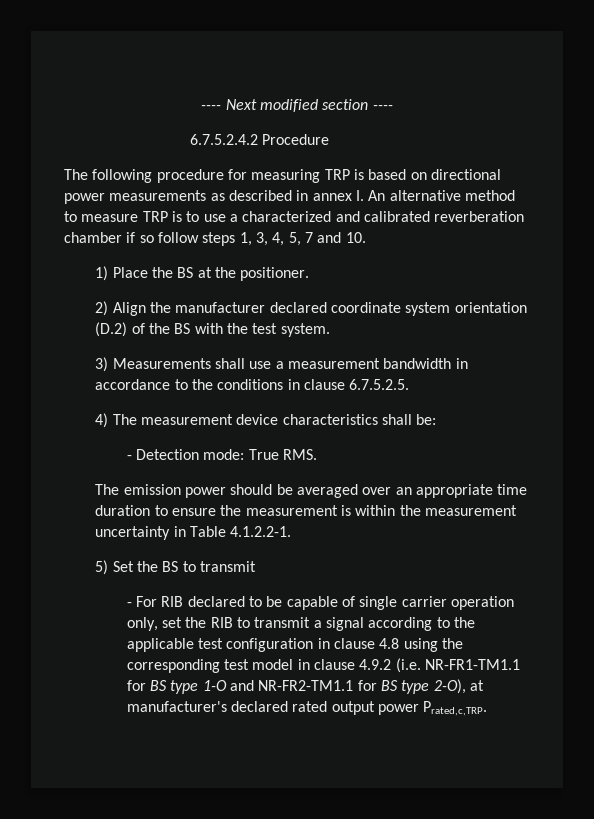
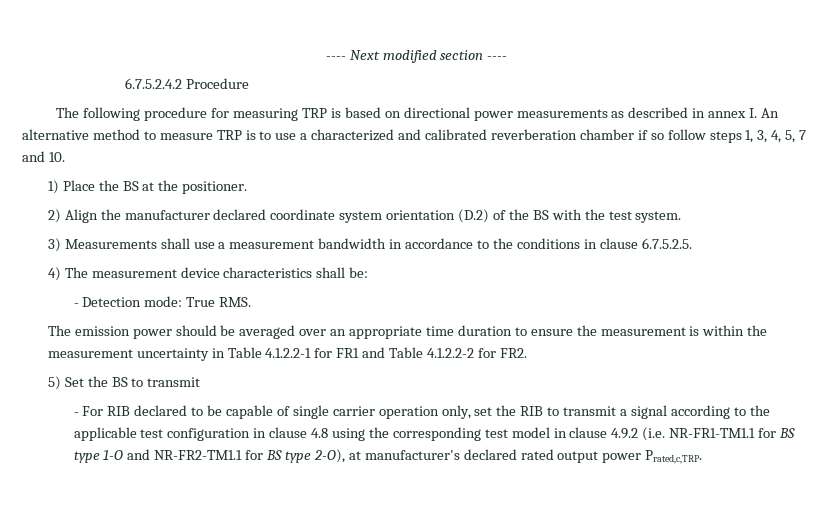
- The emission power should be averaged over an appropriate time duration to ensure the measurement is within the measurement uncertainty in Table 4.1.2.2-1.
+ The emission power should be averaged over an appropriate time duration to ensure the measurement is within the measurement uncertainty in Table 4.1.2.2-1 for FR1 and Table 4.1.2.2-2 for FR2.

